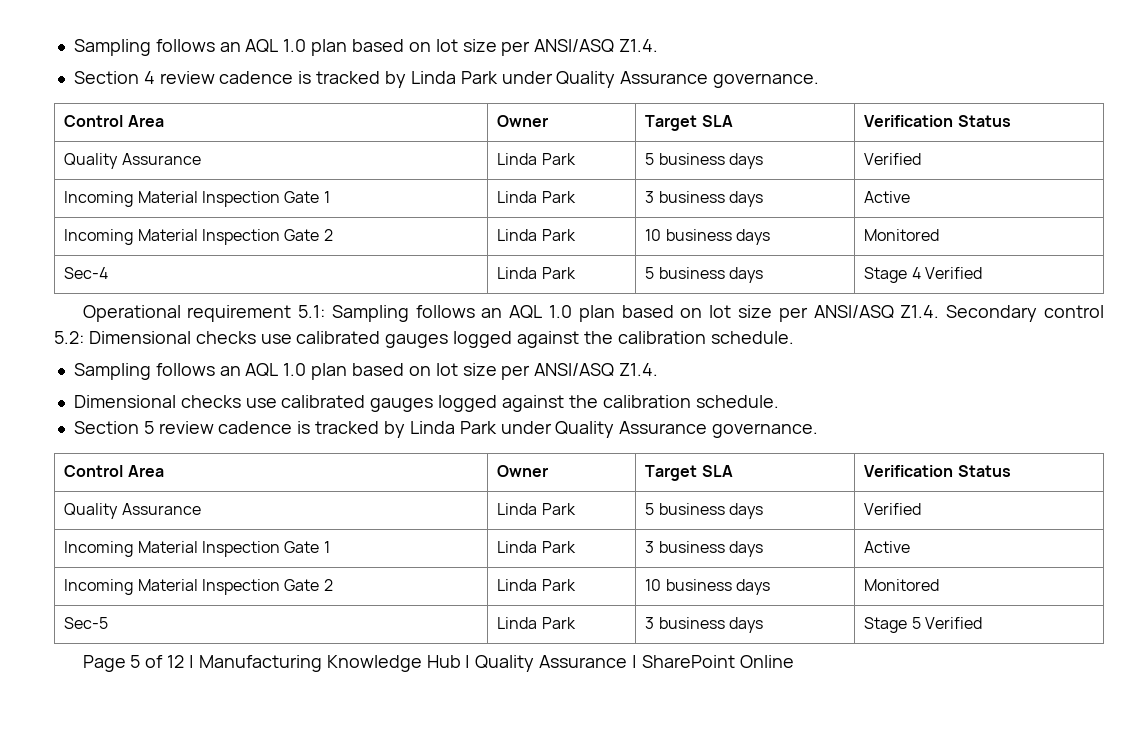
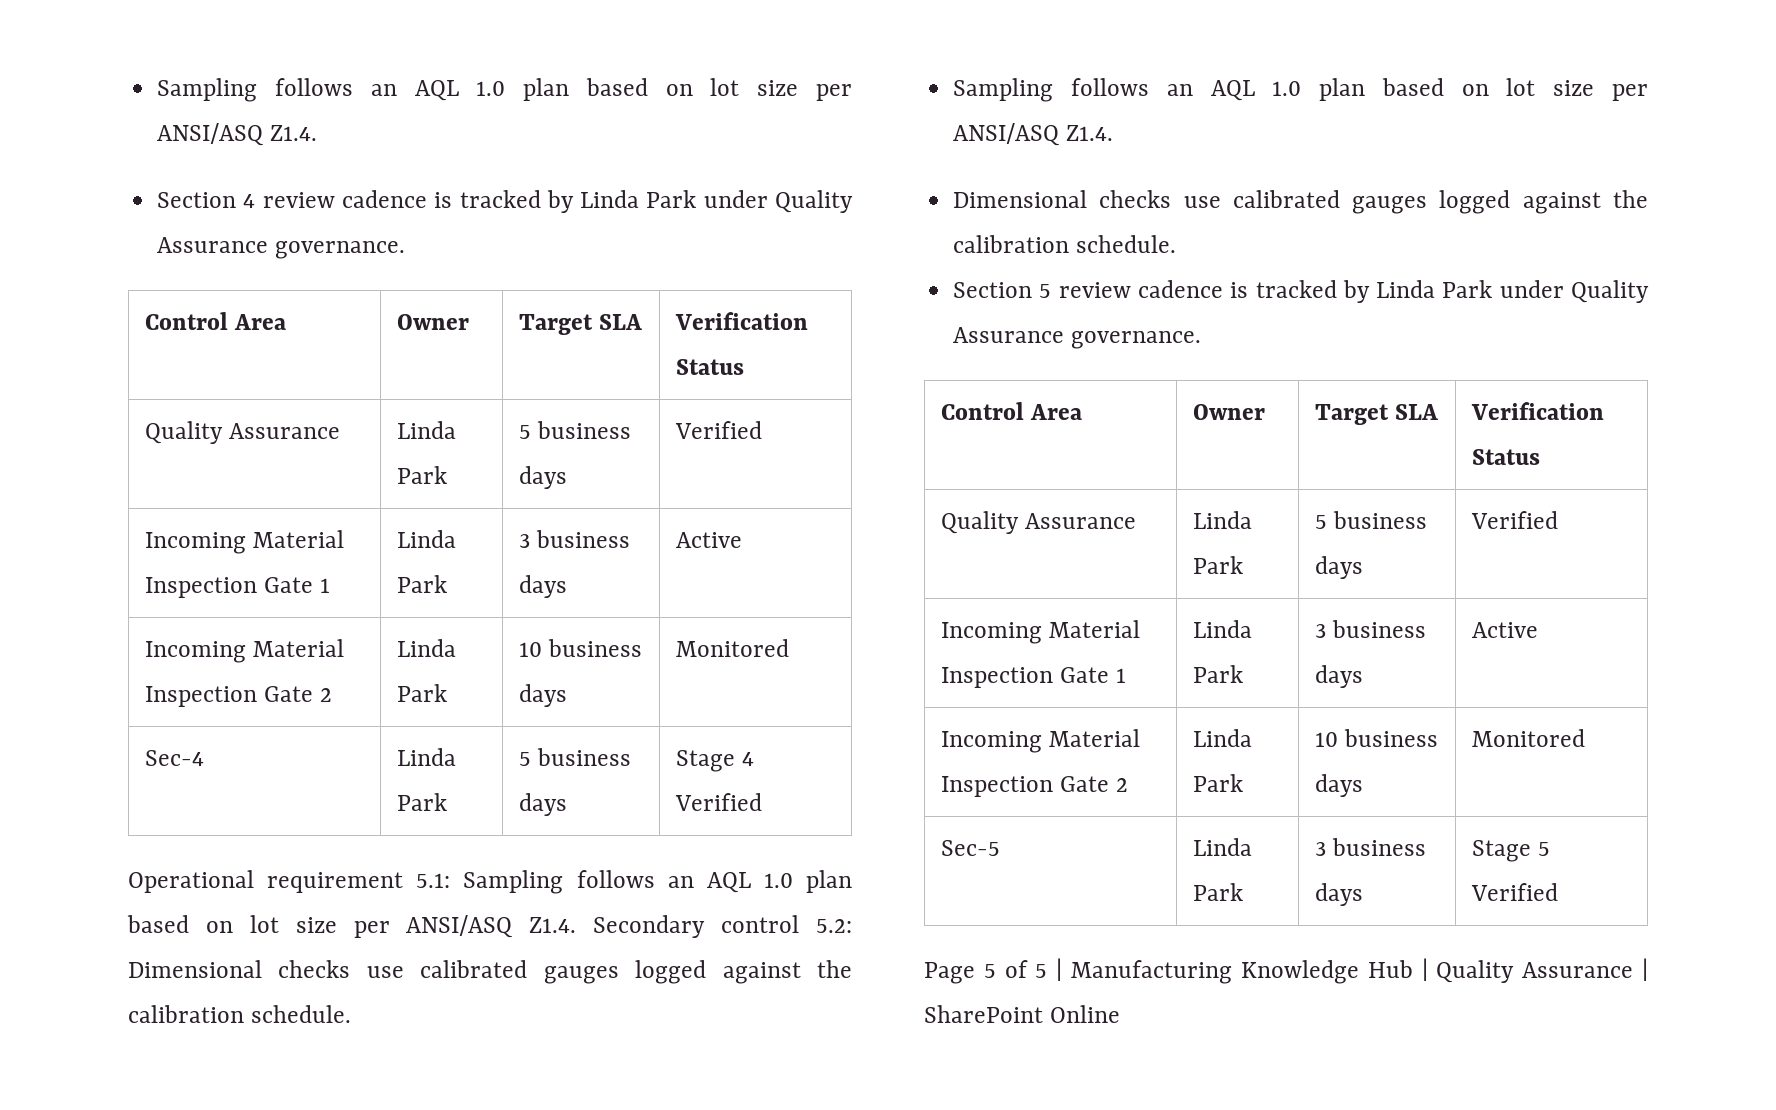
- Page 5 of 12 | Manufacturing Knowledge Hub | Quality Assurance | SharePoint Online
+ Page 5 of 5 | Manufacturing Knowledge Hub | Quality Assurance | SharePoint Online

